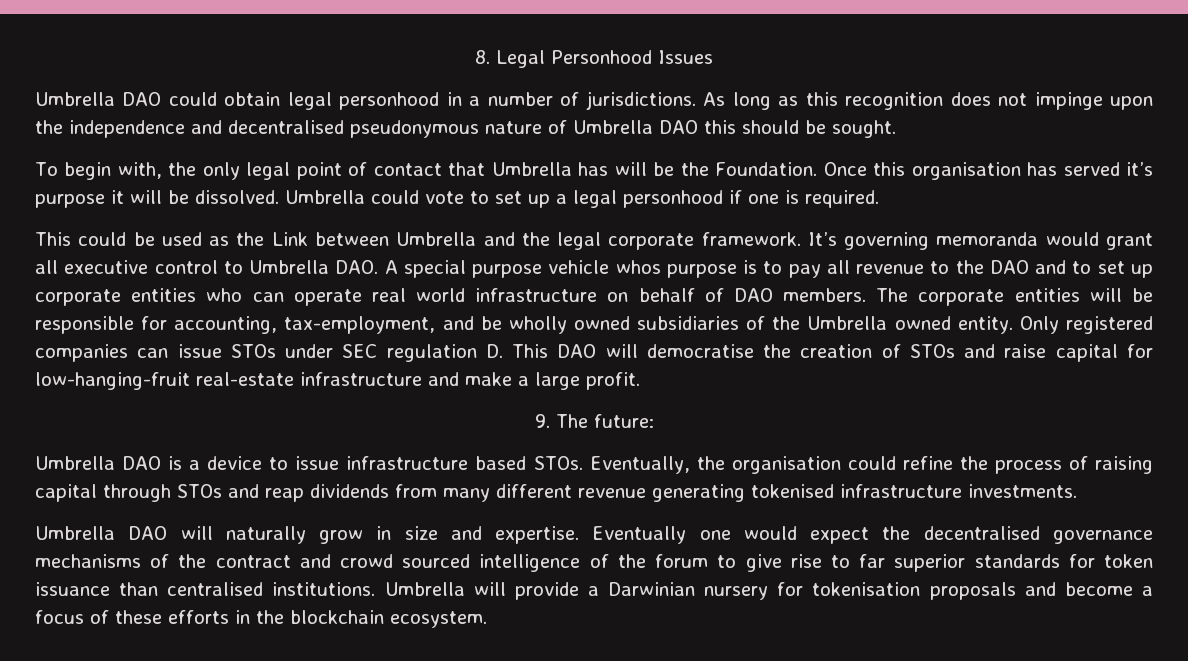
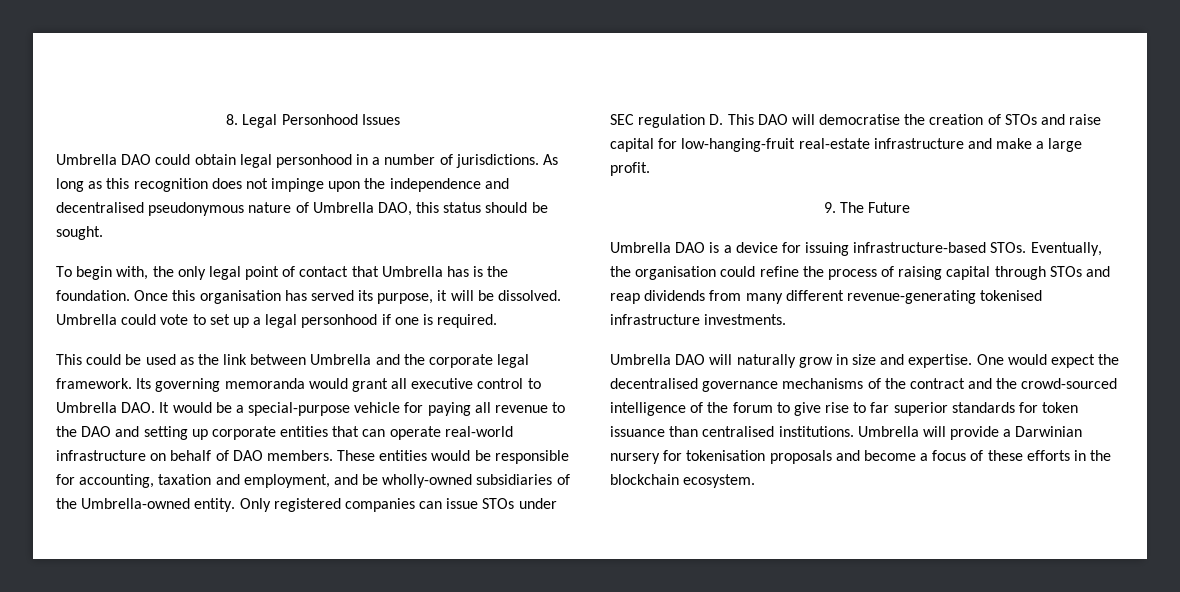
- As long as this recognition does not impinge upon the independence and decentralised pseudonymous nature of Umbrella DAO this should be sought.
+ As long as this recognition does not impinge upon the independence and decentralised pseudonymous nature of Umbrella DAO, this status should be sought.
- To begin with, the only legal point of contact that Umbrella has will be the Foundation.
+ To begin with, the only legal point of contact that Umbrella has is the foundation.
- Once this organisation has served it’s purpose it will be dissolved.
+ Once this organisation has served its purpose, it will be dissolved.
- This could be used as the Link between Umbrella and the legal corporate framework. It’s governing memoranda would grant all executive control to Umbrella DAO. A special purpose vehicle whos purpose is to pay all revenue to the DAO and to set up corporate entities who can operate real world infrastructure on behalf of DAO members.
+ This could be used as the link between Umbrella and the corporate legal framework. Its governing memoranda would grant all executive control to Umbrella DAO. It would be a special-purpose vehicle for paying all revenue to the DAO and setting up corporate entities that can operate real-world infrastructure on behalf of DAO members.
- The corporate entities will be responsible for accounting, tax-employment, and be wholly owned subsidiaries of the Umbrella owned entity.
+ These entities would be responsible for accounting, taxation and employment, and be wholly-owned subsidiaries of the Umbrella-owned entity.
- 9. The future:
+ 9. The Future
- Umbrella DAO is a device to issue infrastructure based STOs.
+ Umbrella DAO is a device for issuing infrastructure-based STOs.
- Eventually, the organisation could refine the process of raising capital through STOs and reap dividends from many different revenue generating tokenised infrastructure investments.
+ Eventually, the organisation could refine the process of raising capital through STOs and reap dividends from many different revenue-generating tokenised infrastructure investments.
- Eventually one would expect the decentralised governance mechanisms of the contract and crowd sourced intelligence of the forum to give rise to far superior standards for token issuance than centralised institutions.
+ One would expect the decentralised governance mechanisms of the contract and the crowd-sourced intelligence of the forum to give rise to far superior standards for token issuance than centralised institutions.

